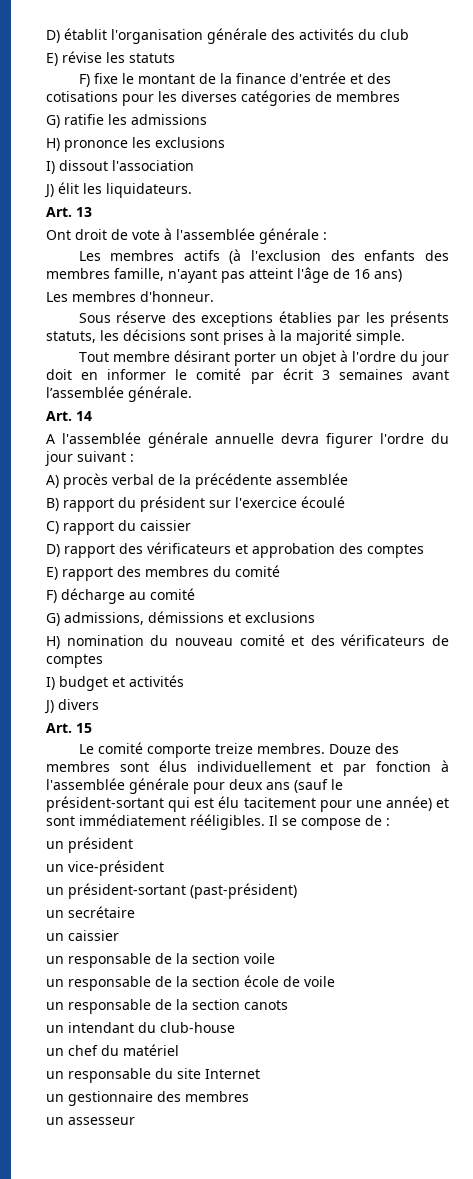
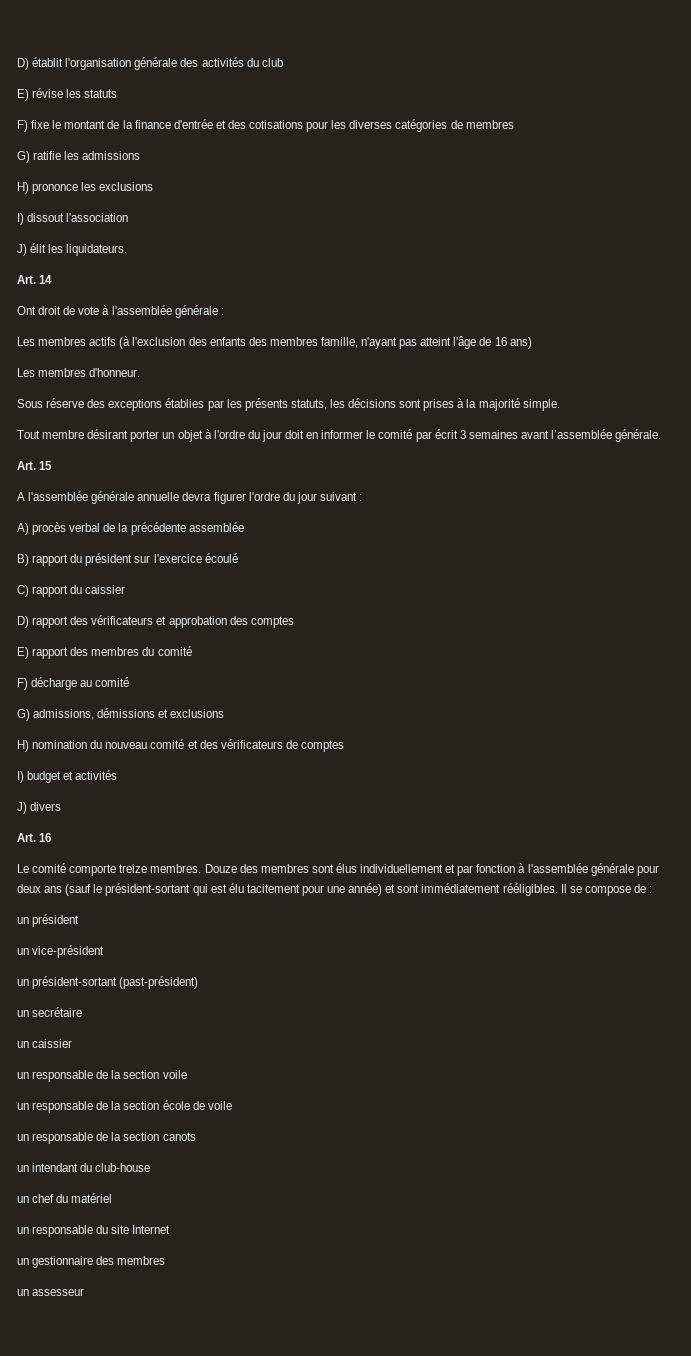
- Art. 13
+ Art. 14
- Art. 14
+ Art. 15
- Art. 15
+ Art. 16

